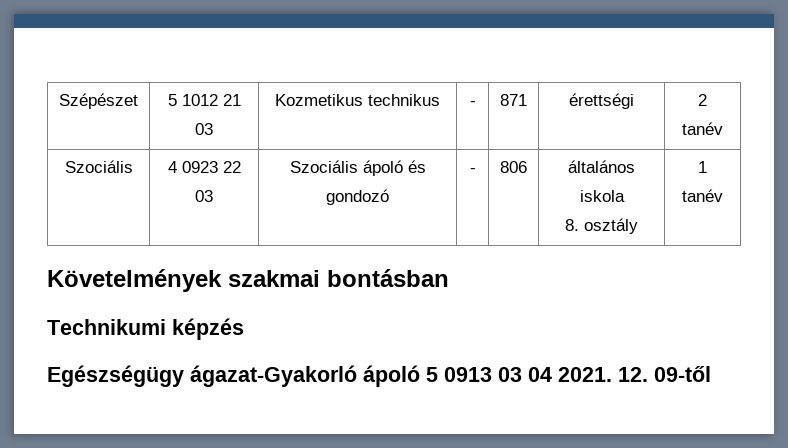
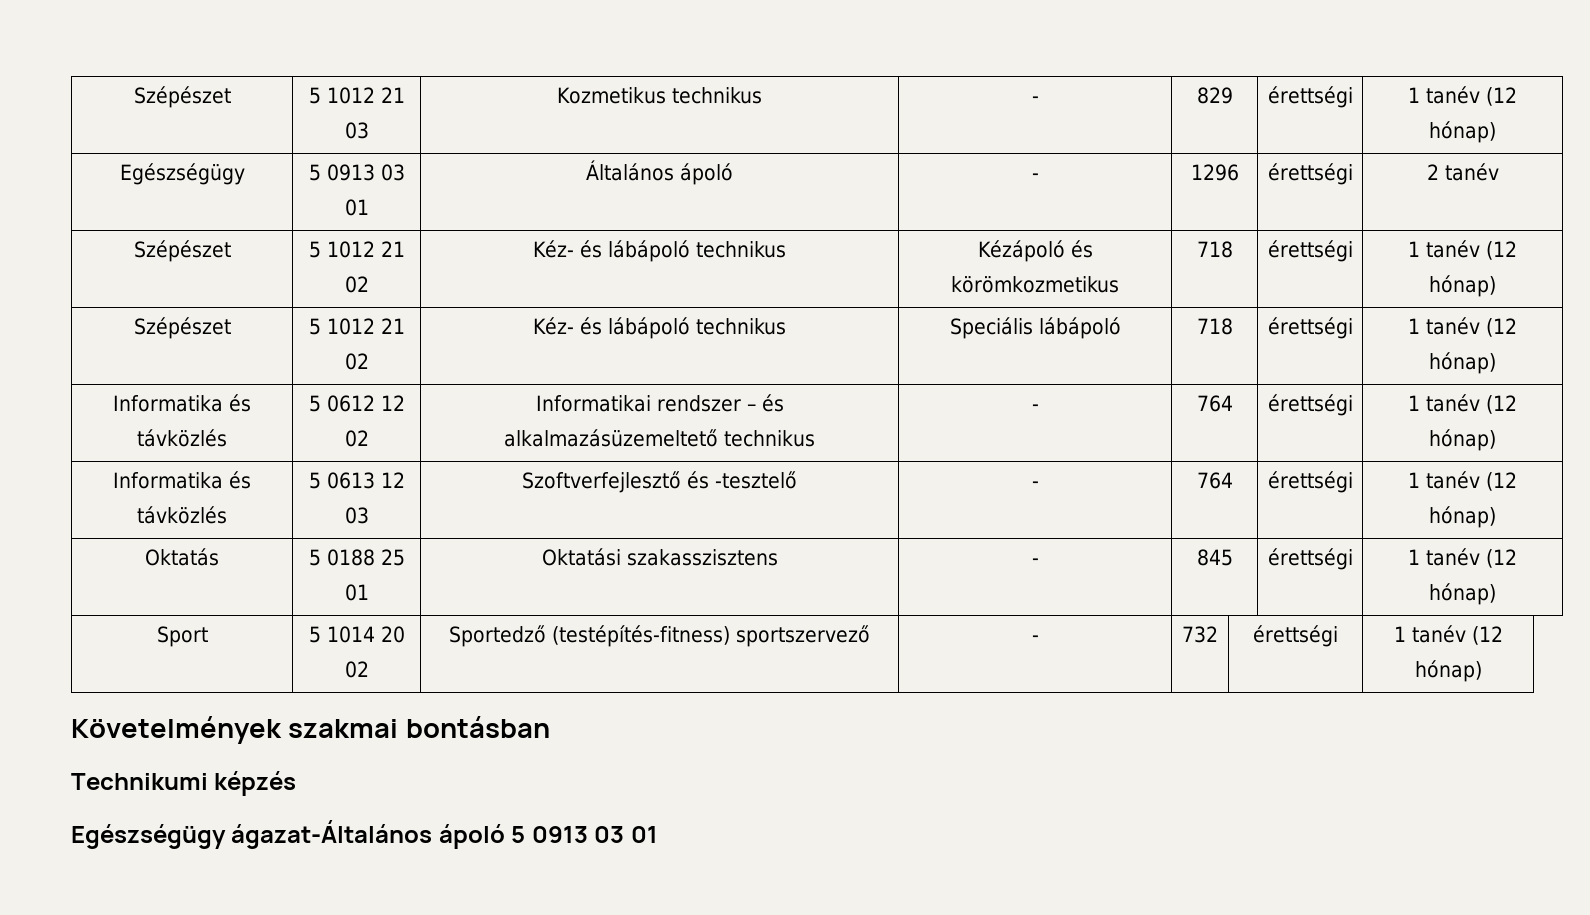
- Szépészet | 5 1012 21 03 | Kozmetikus technikus | - | 871 | érettségi | 2 tanév
- Szociális | 4 0923 22 03 | Szociális ápoló és gondozó | - | 806 | általános iskola
- 8. osztály | 1 tanév
+ Szépészet | 5 1012 21 03 | Kozmetikus technikus | - | 829 | érettségi | 1 tanév (12 hónap)
+ Egészségügy | 5 0913 03 01 | Általános ápoló | - | 1296 | érettségi | 2 tanév
+ Szépészet | 5 1012 21 02 | Kéz- és lábápoló technikus | Kézápoló és körömkozmetikus | 718 | érettségi | 1 tanév (12 hónap)
+ Szépészet | 5 1012 21 02 | Kéz- és lábápoló technikus | Speciális lábápoló | 718 | érettségi | 1 tanév (12 hónap)
+ Informatika és távközlés | 5 0612 12 02 | Informatikai rendszer – és alkalmazásüzemeltető technikus | - | 764 | érettségi | 1 tanév (12 hónap)
+ Informatika és távközlés | 5 0613 12 03 | Szoftverfejlesztő és -tesztelő | - | 764 | érettségi | 1 tanév (12 hónap)
+ Oktatás | 5 0188 25 01 | Oktatási szakasszisztens | - | 845 | érettségi | 1 tanév (12 hónap)
+ Sport | 5 1014 20 02 | Sportedző (testépítés-fitness) sportszervező | - | 732 | érettségi | 1 tanév (12 hónap)
- Egészségügy ágazat-Gyakorló ápoló 5 0913 03 04 2021. 12. 09-től
+ Egészségügy ágazat-Általános ápoló 5 0913 03 01

